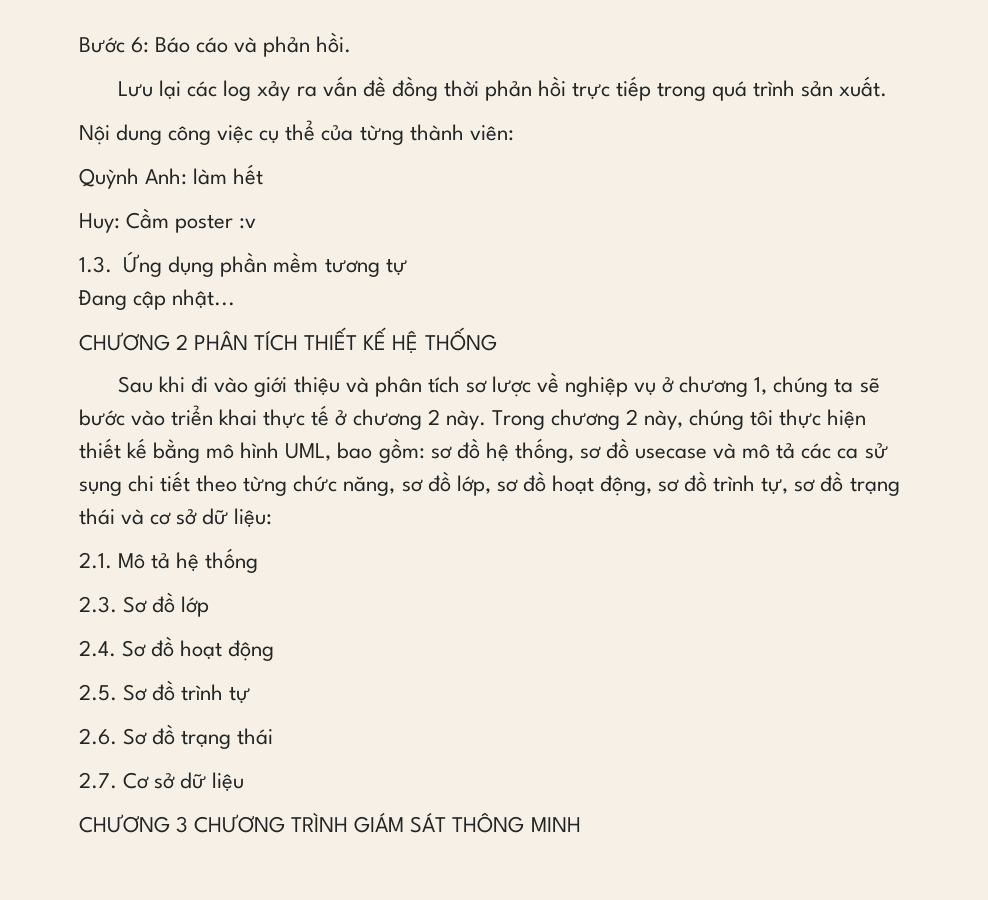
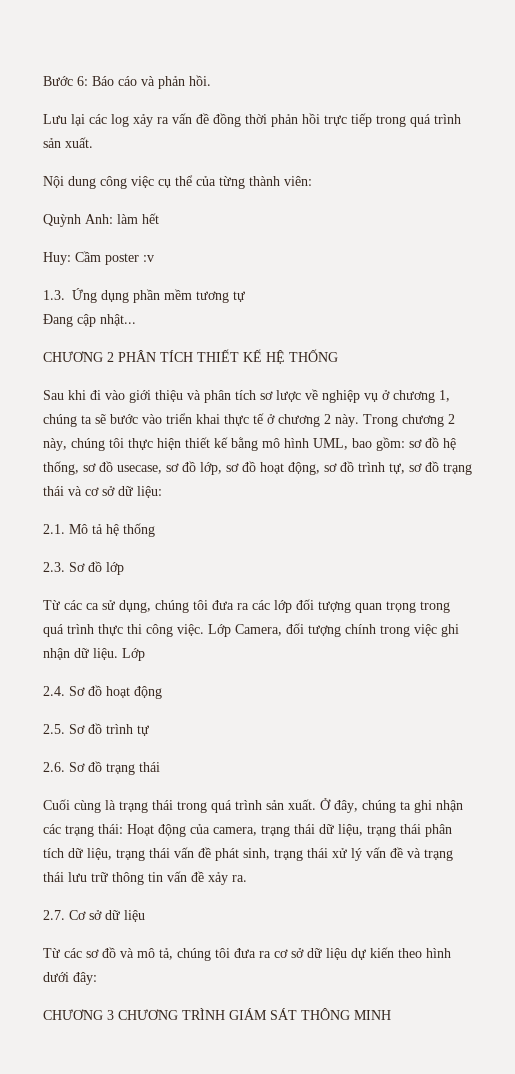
- Trong chương 2 này, chúng tôi thực hiện thiết kế bằng mô hình UML, bao gồm: sơ đồ hệ thống, sơ đồ usecase và mô tả các ca sử sụng chi tiết theo từng chức năng, sơ đồ lớp, sơ đồ hoạt động, sơ đồ trình tự, sơ đồ trạng thái và cơ sở dữ liệu:
+ Trong chương 2 này, chúng tôi thực hiện thiết kế bằng mô hình UML, bao gồm: sơ đồ hệ thống, sơ đồ usecase, sơ đồ lớp, sơ đồ hoạt động, sơ đồ trình tự, sơ đồ trạng thái và cơ sở dữ liệu:
+ Từ các ca sử dụng, chúng tôi đưa ra các lớp đối tượng quan trọng trong quá trình thực thi công việc. Lớp Camera, đối tượng chính trong việc ghi nhận dữ liệu. Lớp
+ Cuối cùng là trạng thái trong quá trình sản xuất. Ở đây, chúng ta ghi nhận các trạng thái: Hoạt động của camera, trạng thái dữ liệu, trạng thái phân tích dữ liệu, trạng thái vấn đề phát sinh, trạng thái xử lý vấn đề và trạng thái lưu trữ thông tin vấn đề xảy ra.
+ Từ các sơ đồ và mô tả, chúng tôi đưa ra cơ sở dữ liệu dự kiến theo hình dưới đây:

